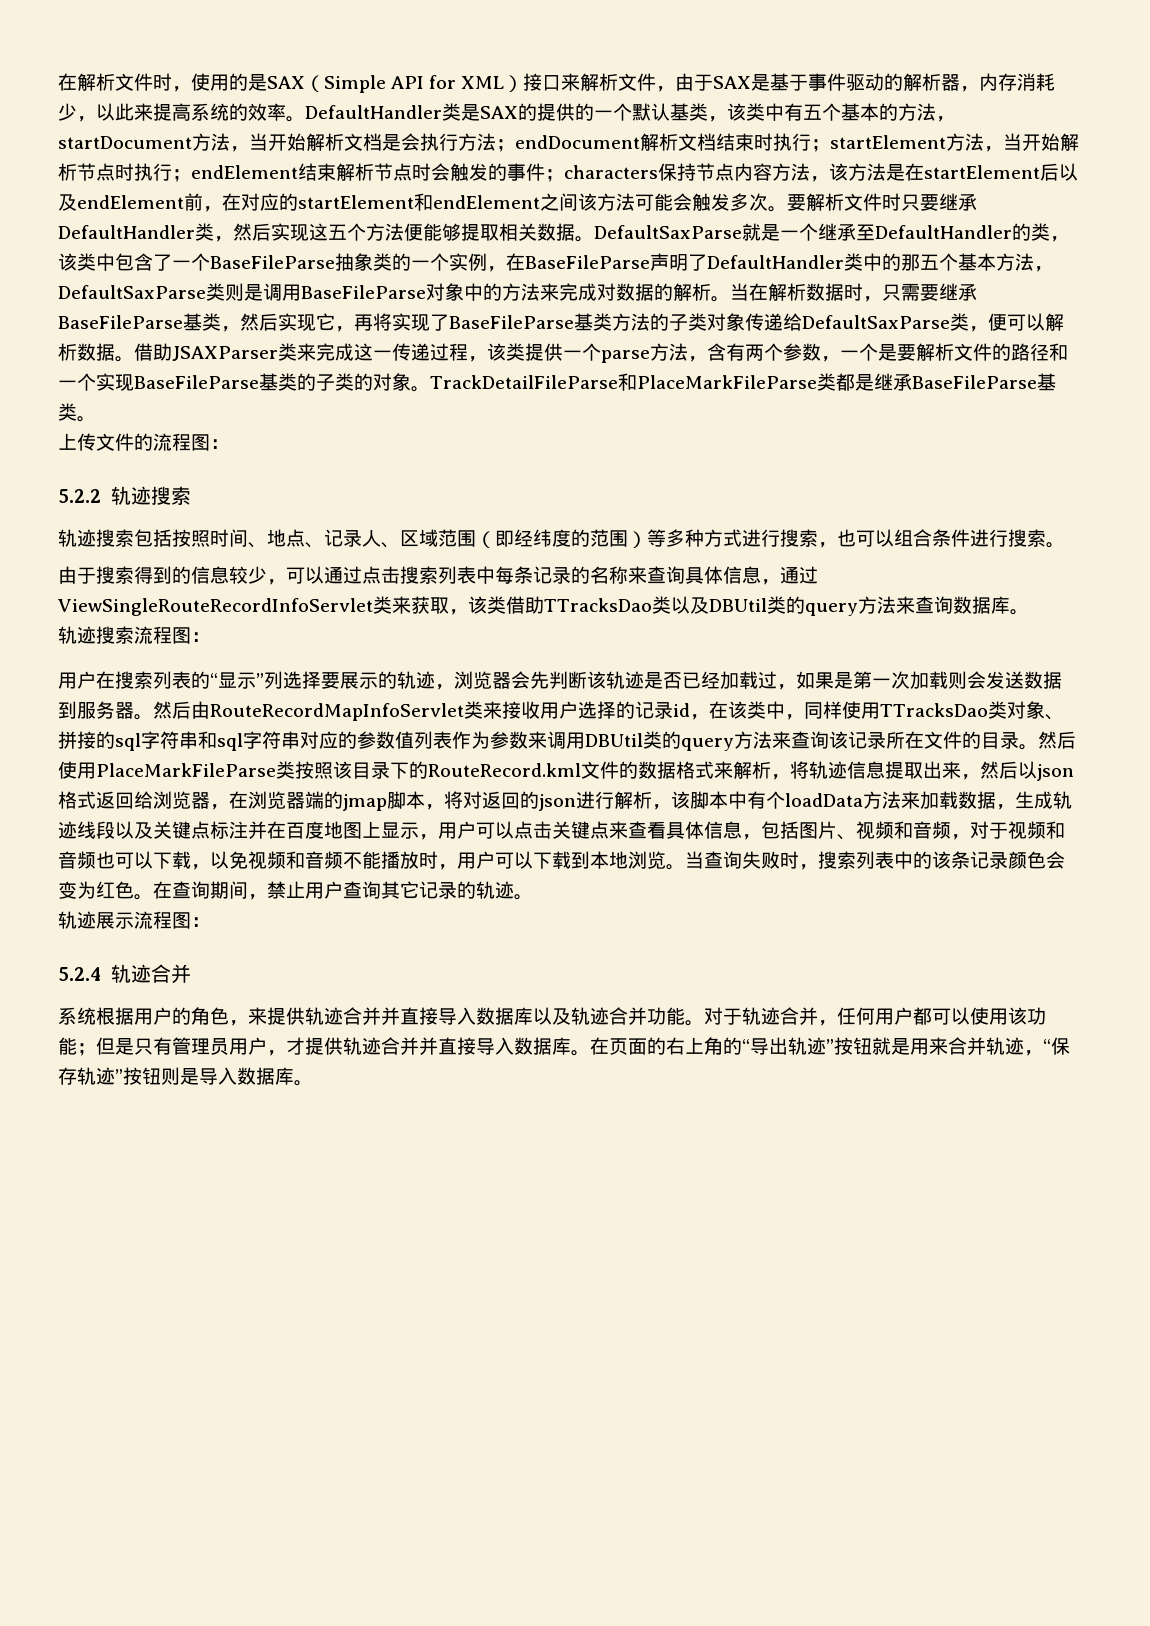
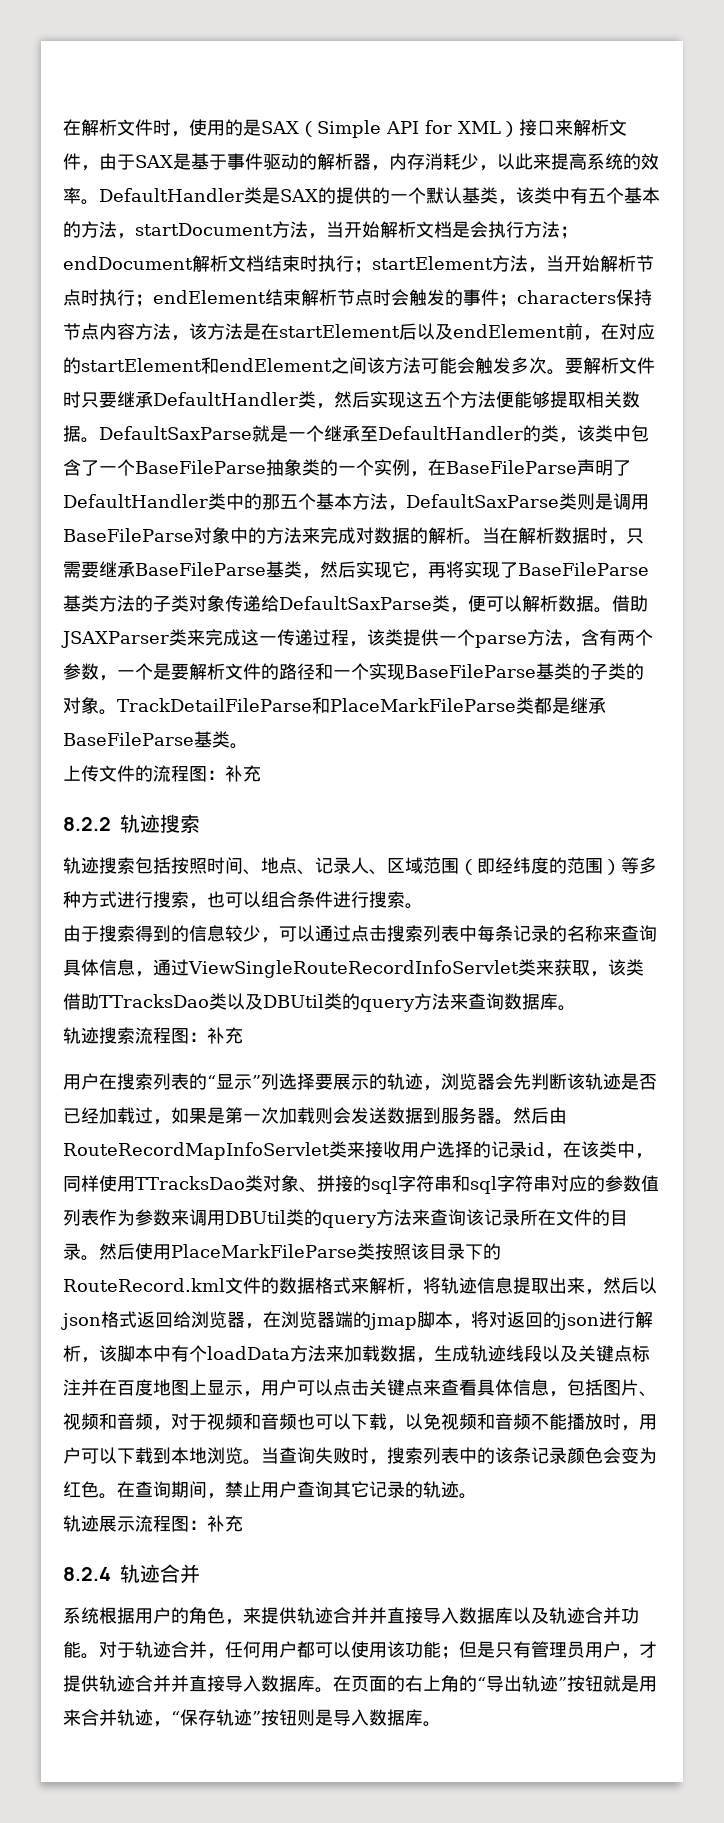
- 上传文件的流程图：
- 5.2.2轨迹搜索
+ 上传文件的流程图：补充
+ 8.2.2轨迹搜索
- 轨迹搜索流程图：
+ 轨迹搜索流程图：补充
- 轨迹展示流程图：
- 5.2.4轨迹合并
+ 轨迹展示流程图：补充
+ 8.2.4轨迹合并

